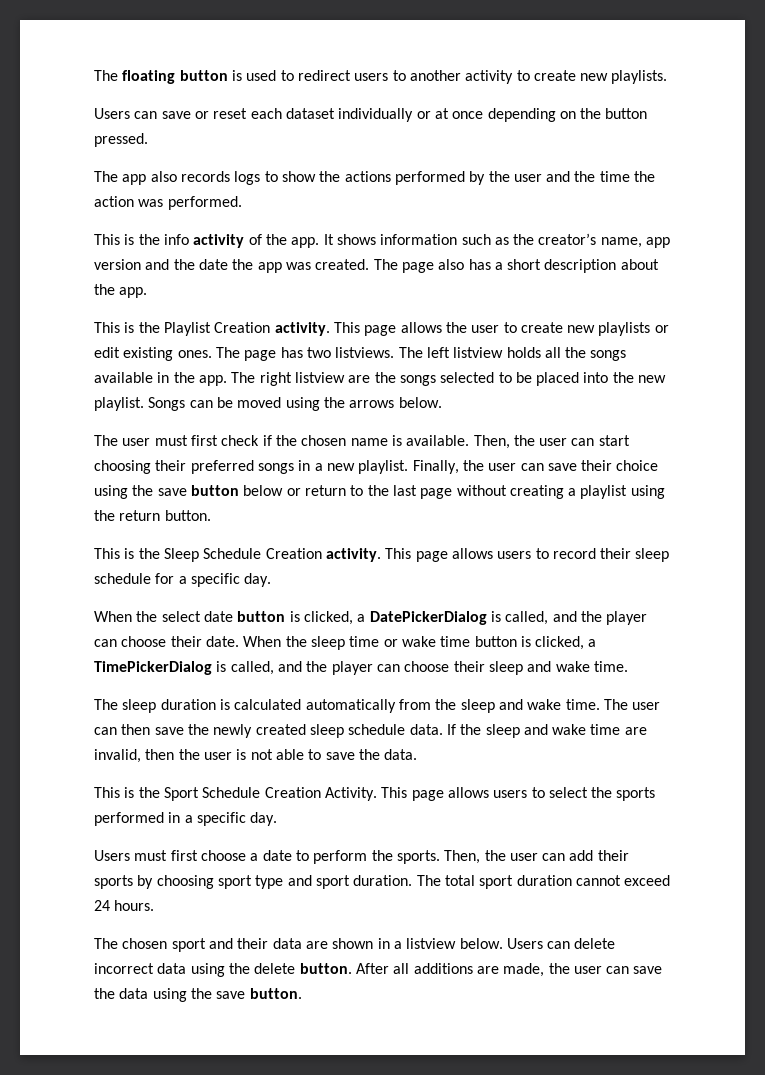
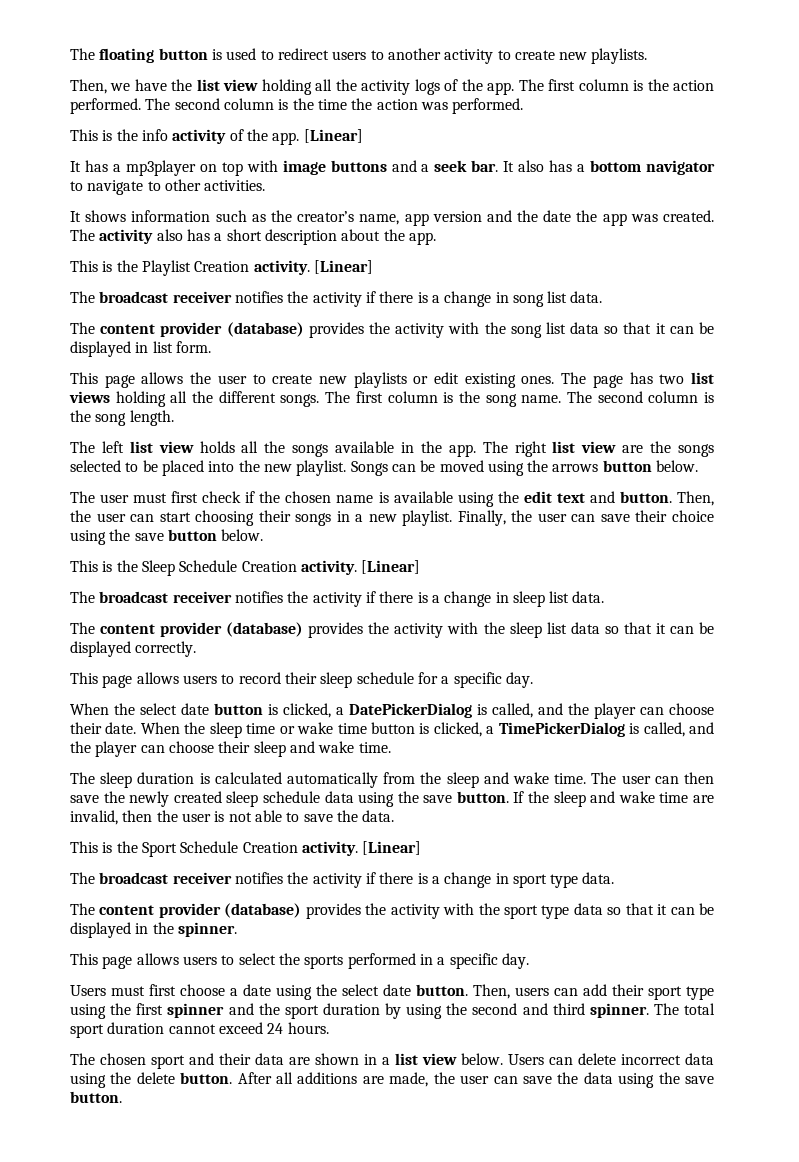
- Users can save or reset each dataset individually or at once depending on the button pressed.
- The app also records logs to show the actions performed by the user and the time the action was performed.
+ Then, we have the list view holding all the activity logs of the app. The first column is the action performed. The second column is the time the action was performed.
- This is the info activity of the app. It shows information such as the creator’s name, app version and the date the app was created.
+ This is the info activity of the app. [Linear]
+ It has a mp3player on top with image buttons and a seek bar. It also has a bottom navigator to navigate to other activities.
+ It shows information such as the creator’s name, app version and the date the app was created.
- The page also has a short description about the app.
+ The activity also has a short description about the app.
- This is the Playlist Creation activity. This page allows the user to create new playlists or edit existing ones.
+ This is the Playlist Creation activity. [Linear]
+ The broadcast receiver notifies the activity if there is a change in song list data.
+ The content provider (database) provides the activity with the song list data so that it can be displayed in list form.
+ This page allows the user to create new playlists or edit existing ones.
- The page has two listviews. The left listview holds all the songs available in the app.
+ The page has two list views holding all the different songs. The first column is the song name. The second column is the song length.
+ The left list view holds all the songs available in the app.
- The right listview are the songs selected to be placed into the new playlist.
+ The right list view are the songs selected to be placed into the new playlist.
- Songs can be moved using the arrows below.
+ Songs can be moved using the arrows button below.
- The user must first check if the chosen name is available.
+ The user must first check if the chosen name is available using the edit text and button.
- Then, the user can start choosing their preferred songs in a new playlist.
+ Then, the user can start choosing their songs in a new playlist.
- Finally, the user can save their choice using the save button below or return to the last page without creating a playlist using the return button.
+ Finally, the user can save their choice using the save button below.
- This is the Sleep Schedule Creation activity. This page allows users to record their sleep schedule for a specific day.
+ This is the Sleep Schedule Creation activity. [Linear]
+ The broadcast receiver notifies the activity if there is a change in sleep list data.
+ The content provider (database) provides the activity with the sleep list data so that it can be displayed correctly.
+ This page allows users to record their sleep schedule for a specific day.
- The user can then save the newly created sleep schedule data.
+ The user can then save the newly created sleep schedule data using the save button.
- This is the Sport Schedule Creation Activity. This page allows users to select the sports performed in a specific day.
+ This is the Sport Schedule Creation activity. [Linear]
+ The broadcast receiver notifies the activity if there is a change in sport type data.
+ The content provider (database) provides the activity with the sport type data so that it can be displayed in the spinner.
+ This page allows users to select the sports performed in a specific day.
- Users must first choose a date to perform the sports. Then, the user can add their sports by choosing sport type and sport duration.
+ Users must first choose a date using the select date button. Then, users can add their sport type using the first spinner and the sport duration by using the second and third spinner.
- The chosen sport and their data are shown in a listview below.
+ The chosen sport and their data are shown in a list view below.

